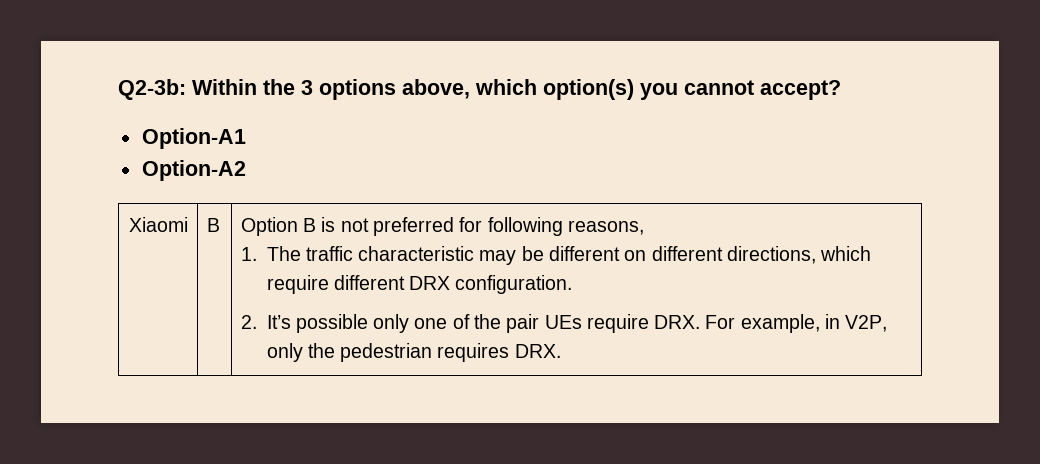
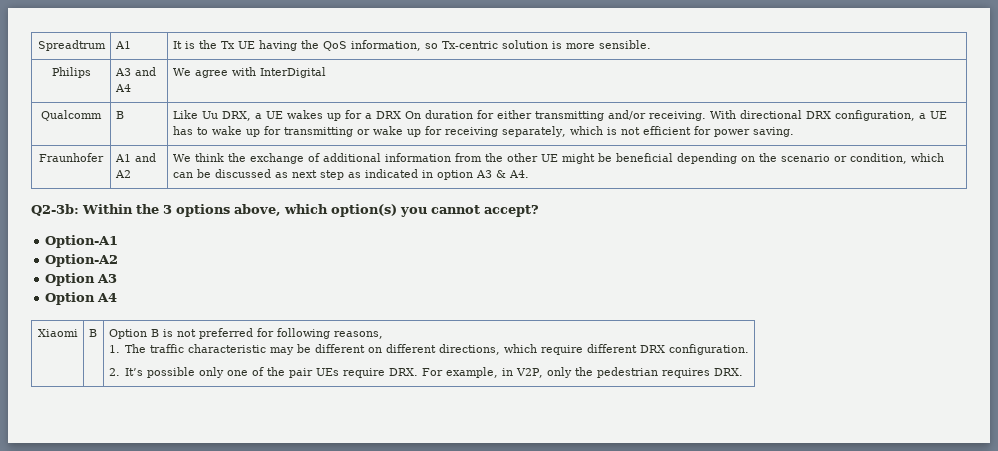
+ Spreadtrum | A1 | It is the Tx UE having the QoS information, so Tx-centric solution is more sensible.
+ Philips | A3 and A4 | We agree with InterDigital
+ Qualcomm | B | Like Uu DRX, a UE wakes up for a DRX On duration for either transmitting and/or receiving. With directional DRX configuration, a UE has to wake up for transmitting or wake up for receiving separately, which is not efficient for power saving.
+ Fraunhofer | A1 and A2 | We think the exchange of additional information from the other UE might be beneficial depending on the scenario or condition, which can be discussed as next step as indicated in option A3 & A4.
+ Option A3
+ Option A4

